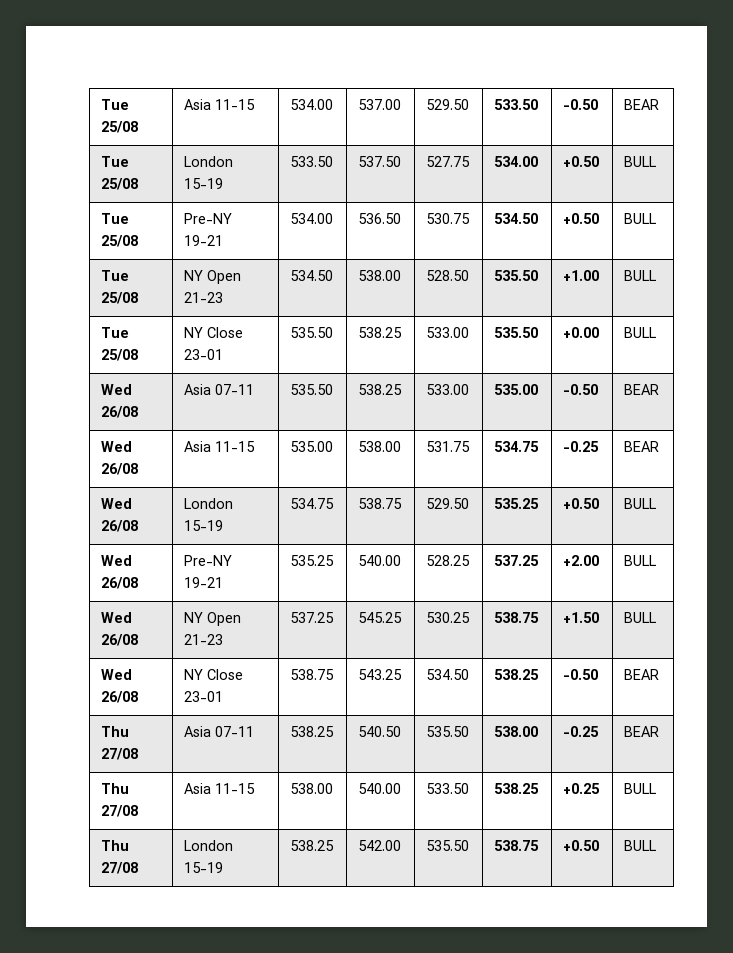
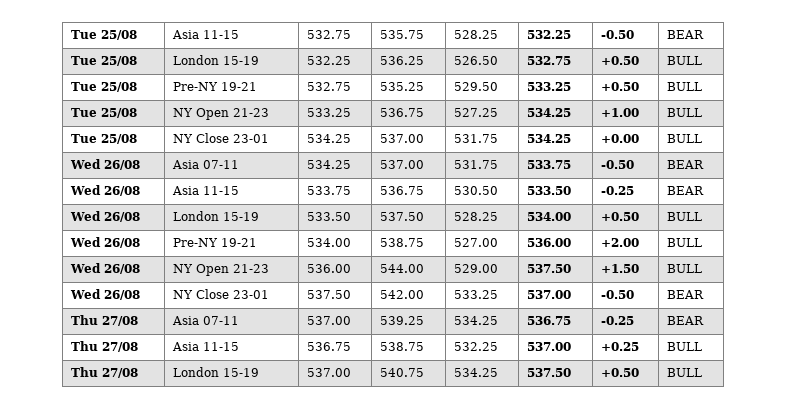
- Tue 25/08 | Asia 11-15 | 534.00 | 537.00 | 529.50 | 533.50 | -0.50 | BEAR
+ Tue 25/08 | Asia 11-15 | 532.75 | 535.75 | 528.25 | 532.25 | -0.50 | BEAR
- Tue 25/08 | London 15-19 | 533.50 | 537.50 | 527.75 | 534.00 | +0.50 | BULL
+ Tue 25/08 | London 15-19 | 532.25 | 536.25 | 526.50 | 532.75 | +0.50 | BULL
- Tue 25/08 | Pre-NY 19-21 | 534.00 | 536.50 | 530.75 | 534.50 | +0.50 | BULL
+ Tue 25/08 | Pre-NY 19-21 | 532.75 | 535.25 | 529.50 | 533.25 | +0.50 | BULL
- Tue 25/08 | NY Open 21-23 | 534.50 | 538.00 | 528.50 | 535.50 | +1.00 | BULL
+ Tue 25/08 | NY Open 21-23 | 533.25 | 536.75 | 527.25 | 534.25 | +1.00 | BULL
- Tue 25/08 | NY Close 23-01 | 535.50 | 538.25 | 533.00 | 535.50 | +0.00 | BULL
+ Tue 25/08 | NY Close 23-01 | 534.25 | 537.00 | 531.75 | 534.25 | +0.00 | BULL
- Wed 26/08 | Asia 07-11 | 535.50 | 538.25 | 533.00 | 535.00 | -0.50 | BEAR
+ Wed 26/08 | Asia 07-11 | 534.25 | 537.00 | 531.75 | 533.75 | -0.50 | BEAR
- Wed 26/08 | Asia 11-15 | 535.00 | 538.00 | 531.75 | 534.75 | -0.25 | BEAR
+ Wed 26/08 | Asia 11-15 | 533.75 | 536.75 | 530.50 | 533.50 | -0.25 | BEAR
- Wed 26/08 | London 15-19 | 534.75 | 538.75 | 529.50 | 535.25 | +0.50 | BULL
+ Wed 26/08 | London 15-19 | 533.50 | 537.50 | 528.25 | 534.00 | +0.50 | BULL
- Wed 26/08 | Pre-NY 19-21 | 535.25 | 540.00 | 528.25 | 537.25 | +2.00 | BULL
+ Wed 26/08 | Pre-NY 19-21 | 534.00 | 538.75 | 527.00 | 536.00 | +2.00 | BULL
- Wed 26/08 | NY Open 21-23 | 537.25 | 545.25 | 530.25 | 538.75 | +1.50 | BULL
+ Wed 26/08 | NY Open 21-23 | 536.00 | 544.00 | 529.00 | 537.50 | +1.50 | BULL
- Wed 26/08 | NY Close 23-01 | 538.75 | 543.25 | 534.50 | 538.25 | -0.50 | BEAR
+ Wed 26/08 | NY Close 23-01 | 537.50 | 542.00 | 533.25 | 537.00 | -0.50 | BEAR
- Thu 27/08 | Asia 07-11 | 538.25 | 540.50 | 535.50 | 538.00 | -0.25 | BEAR
+ Thu 27/08 | Asia 07-11 | 537.00 | 539.25 | 534.25 | 536.75 | -0.25 | BEAR
- Thu 27/08 | Asia 11-15 | 538.00 | 540.00 | 533.50 | 538.25 | +0.25 | BULL
+ Thu 27/08 | Asia 11-15 | 536.75 | 538.75 | 532.25 | 537.00 | +0.25 | BULL
- Thu 27/08 | London 15-19 | 538.25 | 542.00 | 535.50 | 538.75 | +0.50 | BULL
+ Thu 27/08 | London 15-19 | 537.00 | 540.75 | 534.25 | 537.50 | +0.50 | BULL

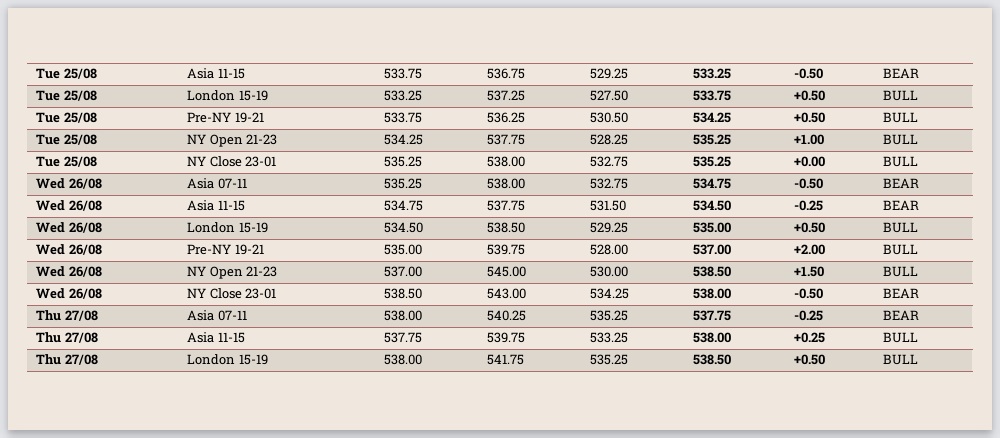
- Tue 25/08 | Asia 11-15 | 532.75 | 535.75 | 528.25 | 532.25 | -0.50 | BEAR
+ Tue 25/08 | Asia 11-15 | 533.75 | 536.75 | 529.25 | 533.25 | -0.50 | BEAR
- Tue 25/08 | London 15-19 | 532.25 | 536.25 | 526.50 | 532.75 | +0.50 | BULL
+ Tue 25/08 | London 15-19 | 533.25 | 537.25 | 527.50 | 533.75 | +0.50 | BULL
- Tue 25/08 | Pre-NY 19-21 | 532.75 | 535.25 | 529.50 | 533.25 | +0.50 | BULL
+ Tue 25/08 | Pre-NY 19-21 | 533.75 | 536.25 | 530.50 | 534.25 | +0.50 | BULL
- Tue 25/08 | NY Open 21-23 | 533.25 | 536.75 | 527.25 | 534.25 | +1.00 | BULL
+ Tue 25/08 | NY Open 21-23 | 534.25 | 537.75 | 528.25 | 535.25 | +1.00 | BULL
- Tue 25/08 | NY Close 23-01 | 534.25 | 537.00 | 531.75 | 534.25 | +0.00 | BULL
+ Tue 25/08 | NY Close 23-01 | 535.25 | 538.00 | 532.75 | 535.25 | +0.00 | BULL
- Wed 26/08 | Asia 07-11 | 534.25 | 537.00 | 531.75 | 533.75 | -0.50 | BEAR
+ Wed 26/08 | Asia 07-11 | 535.25 | 538.00 | 532.75 | 534.75 | -0.50 | BEAR
- Wed 26/08 | Asia 11-15 | 533.75 | 536.75 | 530.50 | 533.50 | -0.25 | BEAR
+ Wed 26/08 | Asia 11-15 | 534.75 | 537.75 | 531.50 | 534.50 | -0.25 | BEAR
- Wed 26/08 | London 15-19 | 533.50 | 537.50 | 528.25 | 534.00 | +0.50 | BULL
+ Wed 26/08 | London 15-19 | 534.50 | 538.50 | 529.25 | 535.00 | +0.50 | BULL
- Wed 26/08 | Pre-NY 19-21 | 534.00 | 538.75 | 527.00 | 536.00 | +2.00 | BULL
+ Wed 26/08 | Pre-NY 19-21 | 535.00 | 539.75 | 528.00 | 537.00 | +2.00 | BULL
- Wed 26/08 | NY Open 21-23 | 536.00 | 544.00 | 529.00 | 537.50 | +1.50 | BULL
+ Wed 26/08 | NY Open 21-23 | 537.00 | 545.00 | 530.00 | 538.50 | +1.50 | BULL
- Wed 26/08 | NY Close 23-01 | 537.50 | 542.00 | 533.25 | 537.00 | -0.50 | BEAR
+ Wed 26/08 | NY Close 23-01 | 538.50 | 543.00 | 534.25 | 538.00 | -0.50 | BEAR
- Thu 27/08 | Asia 07-11 | 537.00 | 539.25 | 534.25 | 536.75 | -0.25 | BEAR
+ Thu 27/08 | Asia 07-11 | 538.00 | 540.25 | 535.25 | 537.75 | -0.25 | BEAR
- Thu 27/08 | Asia 11-15 | 536.75 | 538.75 | 532.25 | 537.00 | +0.25 | BULL
+ Thu 27/08 | Asia 11-15 | 537.75 | 539.75 | 533.25 | 538.00 | +0.25 | BULL
- Thu 27/08 | London 15-19 | 537.00 | 540.75 | 534.25 | 537.50 | +0.50 | BULL
+ Thu 27/08 | London 15-19 | 538.00 | 541.75 | 535.25 | 538.50 | +0.50 | BULL

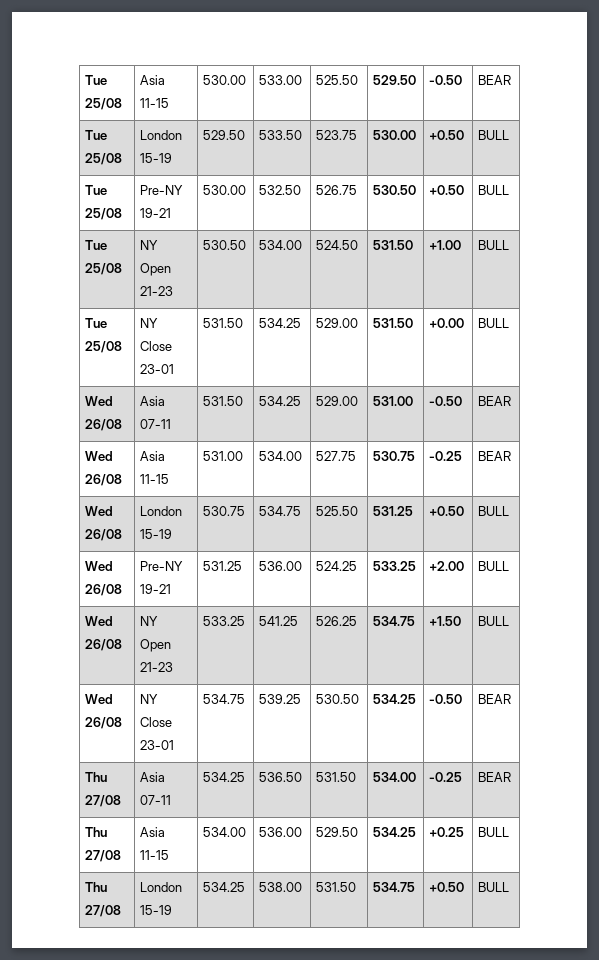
- Tue 25/08 | Asia 11-15 | 533.75 | 536.75 | 529.25 | 533.25 | -0.50 | BEAR
+ Tue 25/08 | Asia 11-15 | 530.00 | 533.00 | 525.50 | 529.50 | -0.50 | BEAR
- Tue 25/08 | London 15-19 | 533.25 | 537.25 | 527.50 | 533.75 | +0.50 | BULL
+ Tue 25/08 | London 15-19 | 529.50 | 533.50 | 523.75 | 530.00 | +0.50 | BULL
- Tue 25/08 | Pre-NY 19-21 | 533.75 | 536.25 | 530.50 | 534.25 | +0.50 | BULL
+ Tue 25/08 | Pre-NY 19-21 | 530.00 | 532.50 | 526.75 | 530.50 | +0.50 | BULL
- Tue 25/08 | NY Open 21-23 | 534.25 | 537.75 | 528.25 | 535.25 | +1.00 | BULL
+ Tue 25/08 | NY Open 21-23 | 530.50 | 534.00 | 524.50 | 531.50 | +1.00 | BULL
- Tue 25/08 | NY Close 23-01 | 535.25 | 538.00 | 532.75 | 535.25 | +0.00 | BULL
+ Tue 25/08 | NY Close 23-01 | 531.50 | 534.25 | 529.00 | 531.50 | +0.00 | BULL
- Wed 26/08 | Asia 07-11 | 535.25 | 538.00 | 532.75 | 534.75 | -0.50 | BEAR
+ Wed 26/08 | Asia 07-11 | 531.50 | 534.25 | 529.00 | 531.00 | -0.50 | BEAR
- Wed 26/08 | Asia 11-15 | 534.75 | 537.75 | 531.50 | 534.50 | -0.25 | BEAR
+ Wed 26/08 | Asia 11-15 | 531.00 | 534.00 | 527.75 | 530.75 | -0.25 | BEAR
- Wed 26/08 | London 15-19 | 534.50 | 538.50 | 529.25 | 535.00 | +0.50 | BULL
+ Wed 26/08 | London 15-19 | 530.75 | 534.75 | 525.50 | 531.25 | +0.50 | BULL
- Wed 26/08 | Pre-NY 19-21 | 535.00 | 539.75 | 528.00 | 537.00 | +2.00 | BULL
+ Wed 26/08 | Pre-NY 19-21 | 531.25 | 536.00 | 524.25 | 533.25 | +2.00 | BULL
- Wed 26/08 | NY Open 21-23 | 537.00 | 545.00 | 530.00 | 538.50 | +1.50 | BULL
+ Wed 26/08 | NY Open 21-23 | 533.25 | 541.25 | 526.25 | 534.75 | +1.50 | BULL
- Wed 26/08 | NY Close 23-01 | 538.50 | 543.00 | 534.25 | 538.00 | -0.50 | BEAR
+ Wed 26/08 | NY Close 23-01 | 534.75 | 539.25 | 530.50 | 534.25 | -0.50 | BEAR
- Thu 27/08 | Asia 07-11 | 538.00 | 540.25 | 535.25 | 537.75 | -0.25 | BEAR
+ Thu 27/08 | Asia 07-11 | 534.25 | 536.50 | 531.50 | 534.00 | -0.25 | BEAR
- Thu 27/08 | Asia 11-15 | 537.75 | 539.75 | 533.25 | 538.00 | +0.25 | BULL
+ Thu 27/08 | Asia 11-15 | 534.00 | 536.00 | 529.50 | 534.25 | +0.25 | BULL
- Thu 27/08 | London 15-19 | 538.00 | 541.75 | 535.25 | 538.50 | +0.50 | BULL
+ Thu 27/08 | London 15-19 | 534.25 | 538.00 | 531.50 | 534.75 | +0.50 | BULL

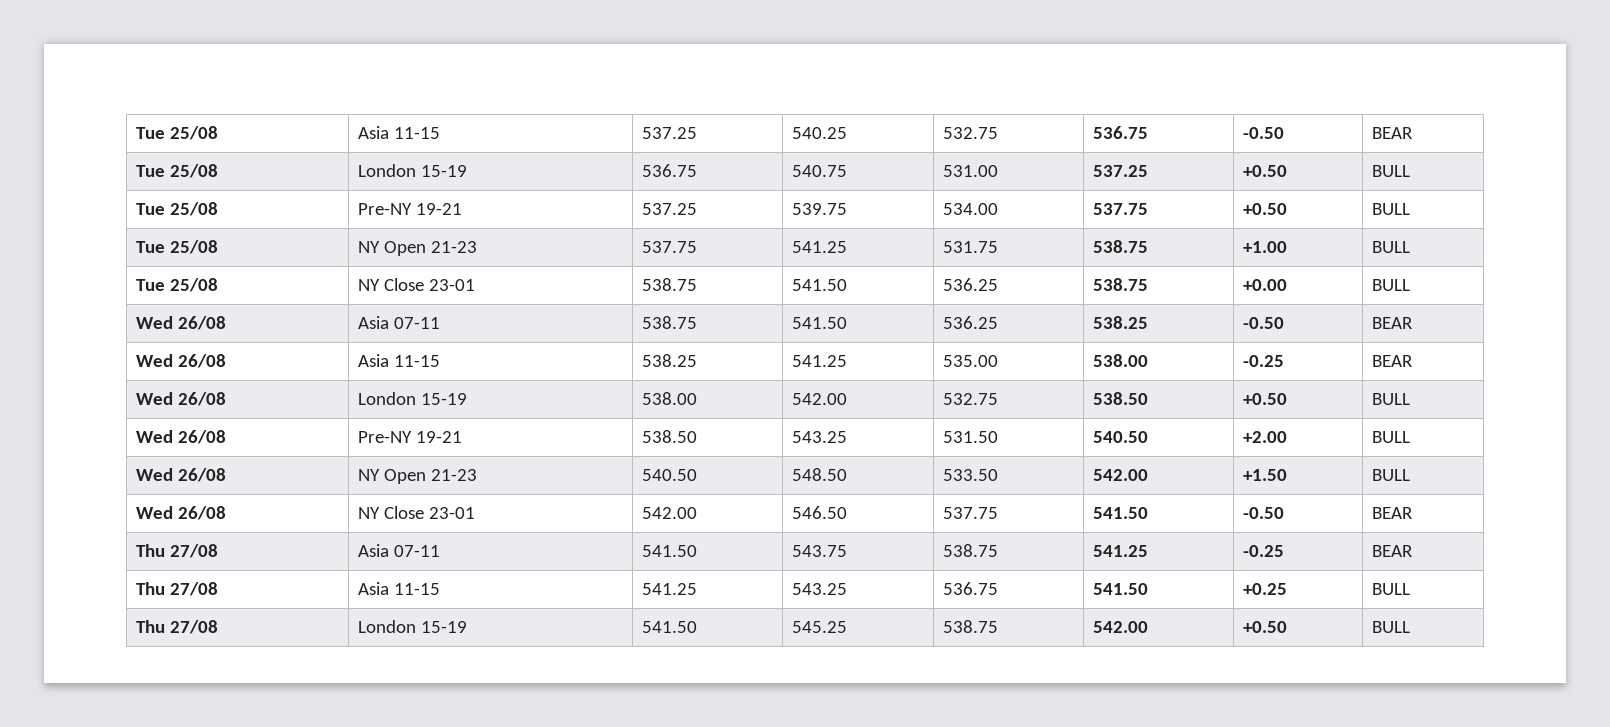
- Tue 25/08 | Asia 11-15 | 530.00 | 533.00 | 525.50 | 529.50 | -0.50 | BEAR
+ Tue 25/08 | Asia 11-15 | 537.25 | 540.25 | 532.75 | 536.75 | -0.50 | BEAR
- Tue 25/08 | London 15-19 | 529.50 | 533.50 | 523.75 | 530.00 | +0.50 | BULL
+ Tue 25/08 | London 15-19 | 536.75 | 540.75 | 531.00 | 537.25 | +0.50 | BULL
- Tue 25/08 | Pre-NY 19-21 | 530.00 | 532.50 | 526.75 | 530.50 | +0.50 | BULL
+ Tue 25/08 | Pre-NY 19-21 | 537.25 | 539.75 | 534.00 | 537.75 | +0.50 | BULL
- Tue 25/08 | NY Open 21-23 | 530.50 | 534.00 | 524.50 | 531.50 | +1.00 | BULL
+ Tue 25/08 | NY Open 21-23 | 537.75 | 541.25 | 531.75 | 538.75 | +1.00 | BULL
- Tue 25/08 | NY Close 23-01 | 531.50 | 534.25 | 529.00 | 531.50 | +0.00 | BULL
+ Tue 25/08 | NY Close 23-01 | 538.75 | 541.50 | 536.25 | 538.75 | +0.00 | BULL
- Wed 26/08 | Asia 07-11 | 531.50 | 534.25 | 529.00 | 531.00 | -0.50 | BEAR
+ Wed 26/08 | Asia 07-11 | 538.75 | 541.50 | 536.25 | 538.25 | -0.50 | BEAR
- Wed 26/08 | Asia 11-15 | 531.00 | 534.00 | 527.75 | 530.75 | -0.25 | BEAR
+ Wed 26/08 | Asia 11-15 | 538.25 | 541.25 | 535.00 | 538.00 | -0.25 | BEAR
- Wed 26/08 | London 15-19 | 530.75 | 534.75 | 525.50 | 531.25 | +0.50 | BULL
+ Wed 26/08 | London 15-19 | 538.00 | 542.00 | 532.75 | 538.50 | +0.50 | BULL
- Wed 26/08 | Pre-NY 19-21 | 531.25 | 536.00 | 524.25 | 533.25 | +2.00 | BULL
+ Wed 26/08 | Pre-NY 19-21 | 538.50 | 543.25 | 531.50 | 540.50 | +2.00 | BULL
- Wed 26/08 | NY Open 21-23 | 533.25 | 541.25 | 526.25 | 534.75 | +1.50 | BULL
+ Wed 26/08 | NY Open 21-23 | 540.50 | 548.50 | 533.50 | 542.00 | +1.50 | BULL
- Wed 26/08 | NY Close 23-01 | 534.75 | 539.25 | 530.50 | 534.25 | -0.50 | BEAR
+ Wed 26/08 | NY Close 23-01 | 542.00 | 546.50 | 537.75 | 541.50 | -0.50 | BEAR
- Thu 27/08 | Asia 07-11 | 534.25 | 536.50 | 531.50 | 534.00 | -0.25 | BEAR
+ Thu 27/08 | Asia 07-11 | 541.50 | 543.75 | 538.75 | 541.25 | -0.25 | BEAR
- Thu 27/08 | Asia 11-15 | 534.00 | 536.00 | 529.50 | 534.25 | +0.25 | BULL
+ Thu 27/08 | Asia 11-15 | 541.25 | 543.25 | 536.75 | 541.50 | +0.25 | BULL
- Thu 27/08 | London 15-19 | 534.25 | 538.00 | 531.50 | 534.75 | +0.50 | BULL
+ Thu 27/08 | London 15-19 | 541.50 | 545.25 | 538.75 | 542.00 | +0.50 | BULL

